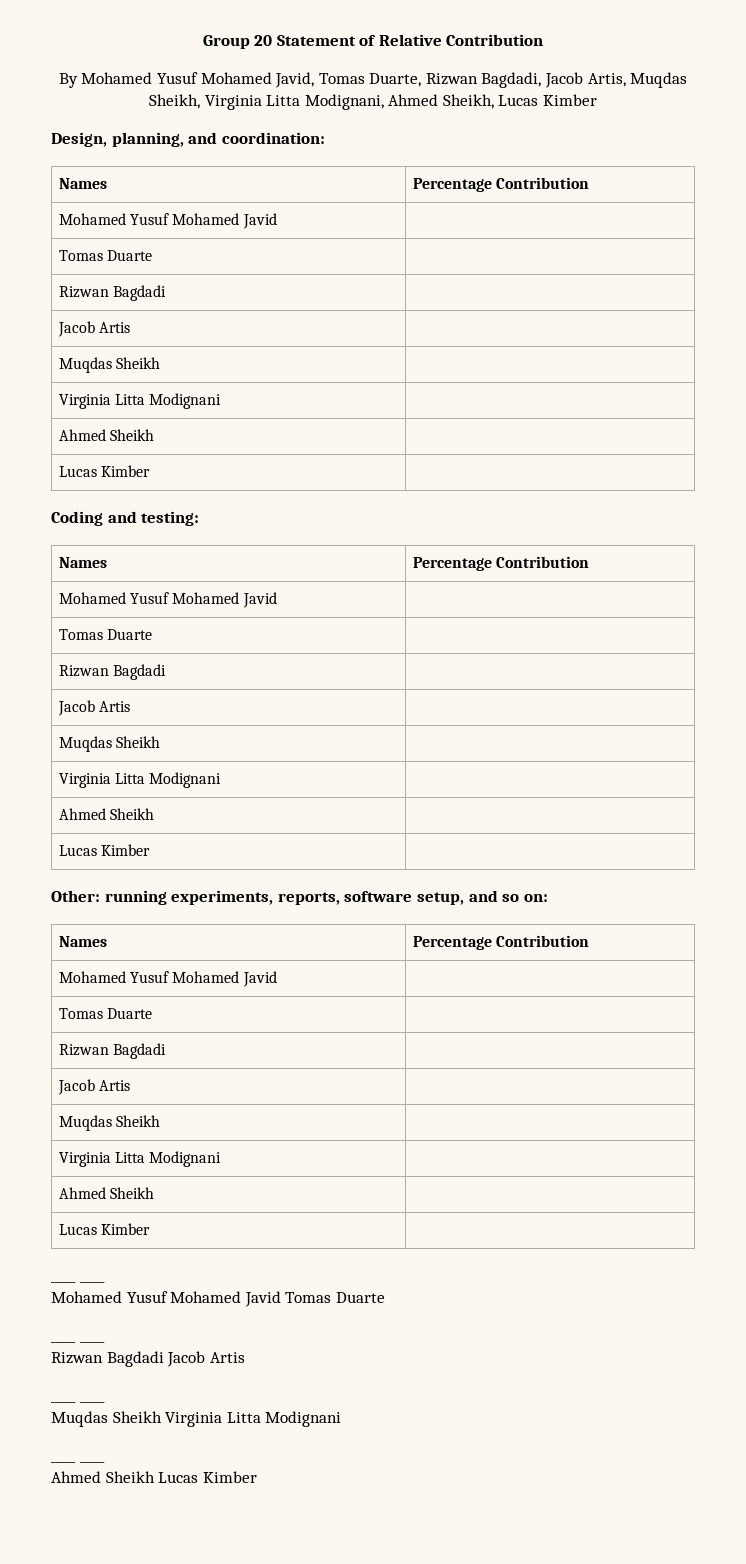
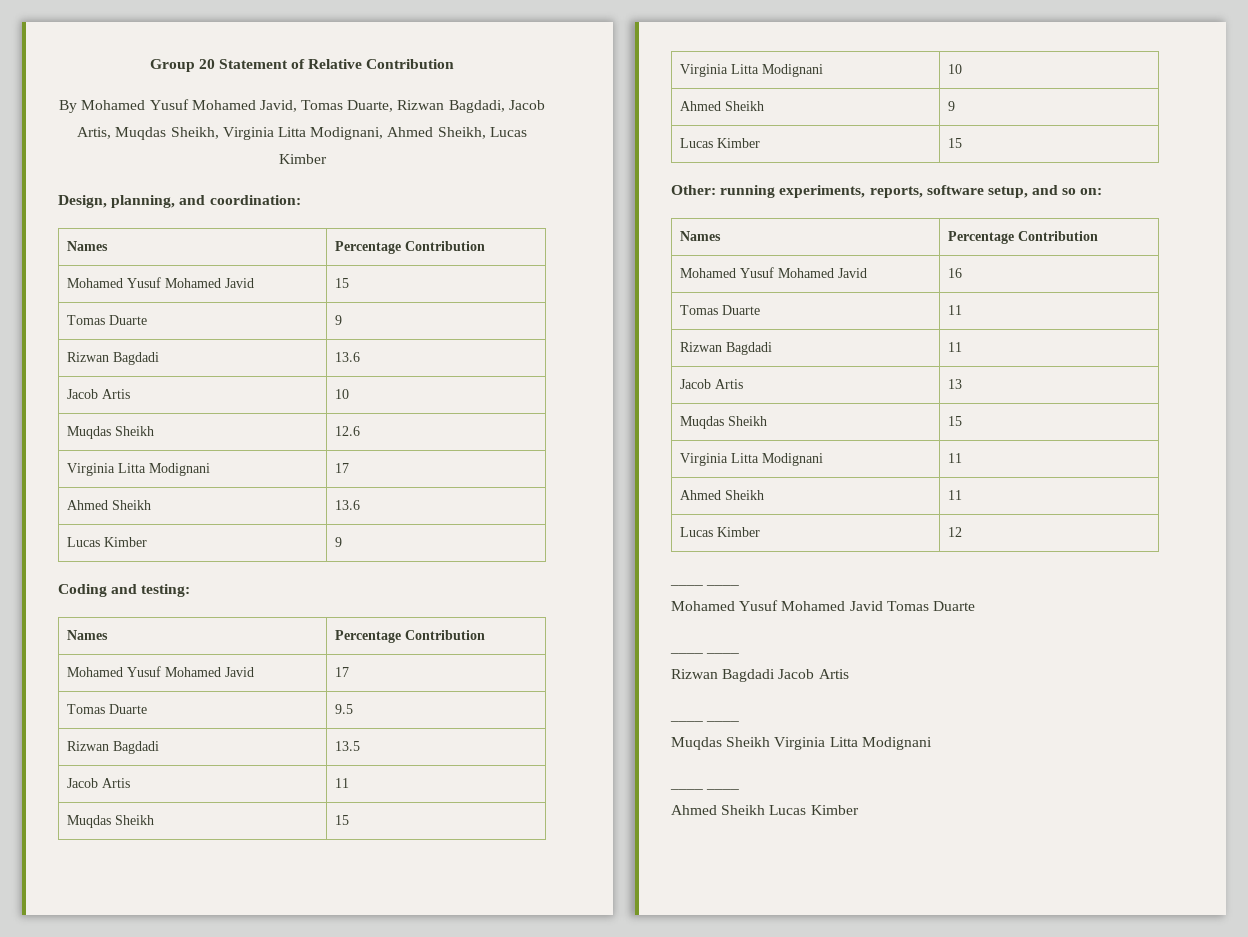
  Design, planning, and coordination:
  Names | Percentage Contribution
- Mohamed Yusuf Mohamed Javid |
- Tomas Duarte |
- Rizwan Bagdadi |
- Jacob Artis |
- Muqdas Sheikh |
- Virginia Litta Modignani |
- Ahmed Sheikh |
- Lucas Kimber |
+ Mohamed Yusuf Mohamed Javid | 15
+ Tomas Duarte | 9
+ Rizwan Bagdadi | 13.6
+ Jacob Artis | 10
+ Muqdas Sheikh | 12.6
+ Virginia Litta Modignani | 17
+ Ahmed Sheikh | 13.6
+ Lucas Kimber | 9
  Coding and testing:
  Names | Percentage Contribution
- Mohamed Yusuf Mohamed Javid |
- Tomas Duarte |
- Rizwan Bagdadi |
- Jacob Artis |
- Muqdas Sheikh |
- Virginia Litta Modignani |
- Ahmed Sheikh |
- Lucas Kimber |
+ Mohamed Yusuf Mohamed Javid | 17
+ Tomas Duarte | 9.5
+ Rizwan Bagdadi | 13.5
+ Jacob Artis | 11
+ Muqdas Sheikh | 15
+ Virginia Litta Modignani | 10
+ Ahmed Sheikh | 9
+ Lucas Kimber | 15
  Other: running experiments, reports, software setup, and so on:
  Names | Percentage Contribution
- Mohamed Yusuf Mohamed Javid |
- Tomas Duarte |
- Rizwan Bagdadi |
- Jacob Artis |
- Muqdas Sheikh |
- Virginia Litta Modignani |
- Ahmed Sheikh |
- Lucas Kimber |
+ Mohamed Yusuf Mohamed Javid | 16
+ Tomas Duarte | 11
+ Rizwan Bagdadi | 11
+ Jacob Artis | 13
+ Muqdas Sheikh | 15
+ Virginia Litta Modignani | 11
+ Ahmed Sheikh | 11
+ Lucas Kimber | 12

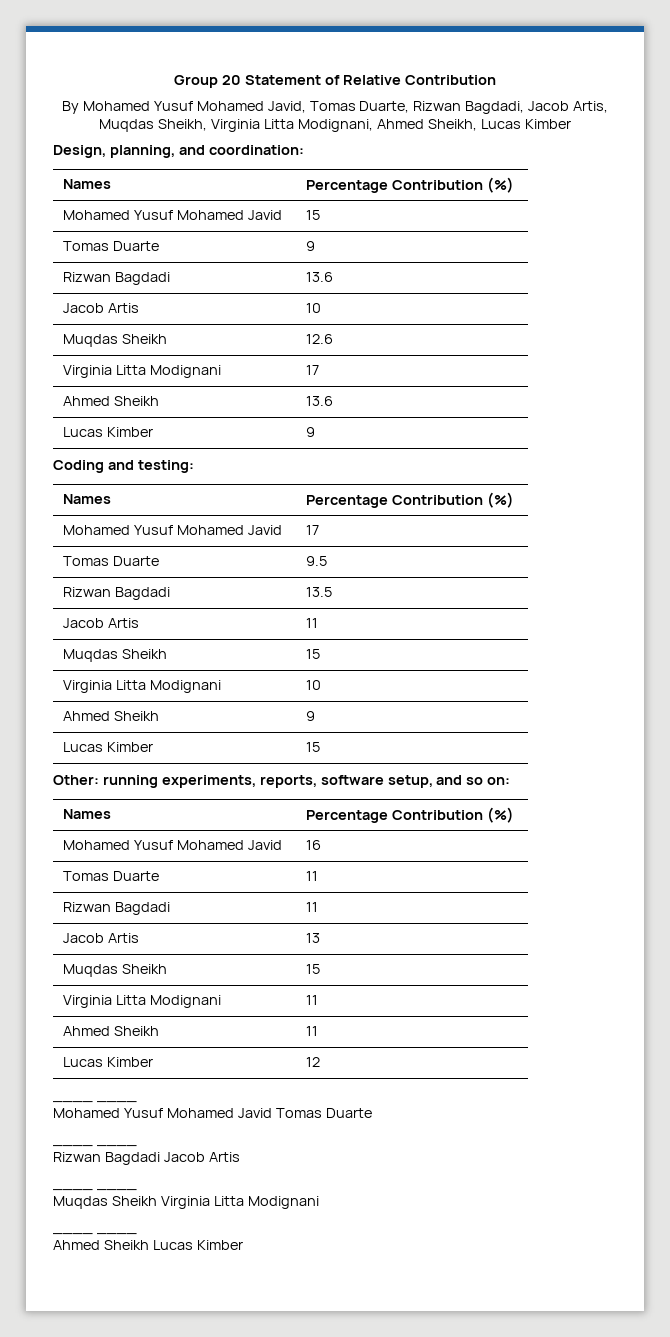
  Design, planning, and coordination:
- Names | Percentage Contribution
+ Names | Percentage Contribution (%)
  Coding and testing:
- Names | Percentage Contribution
+ Names | Percentage Contribution (%)
  Other: running experiments, reports, software setup, and so on:
- Names | Percentage Contribution
+ Names | Percentage Contribution (%)

